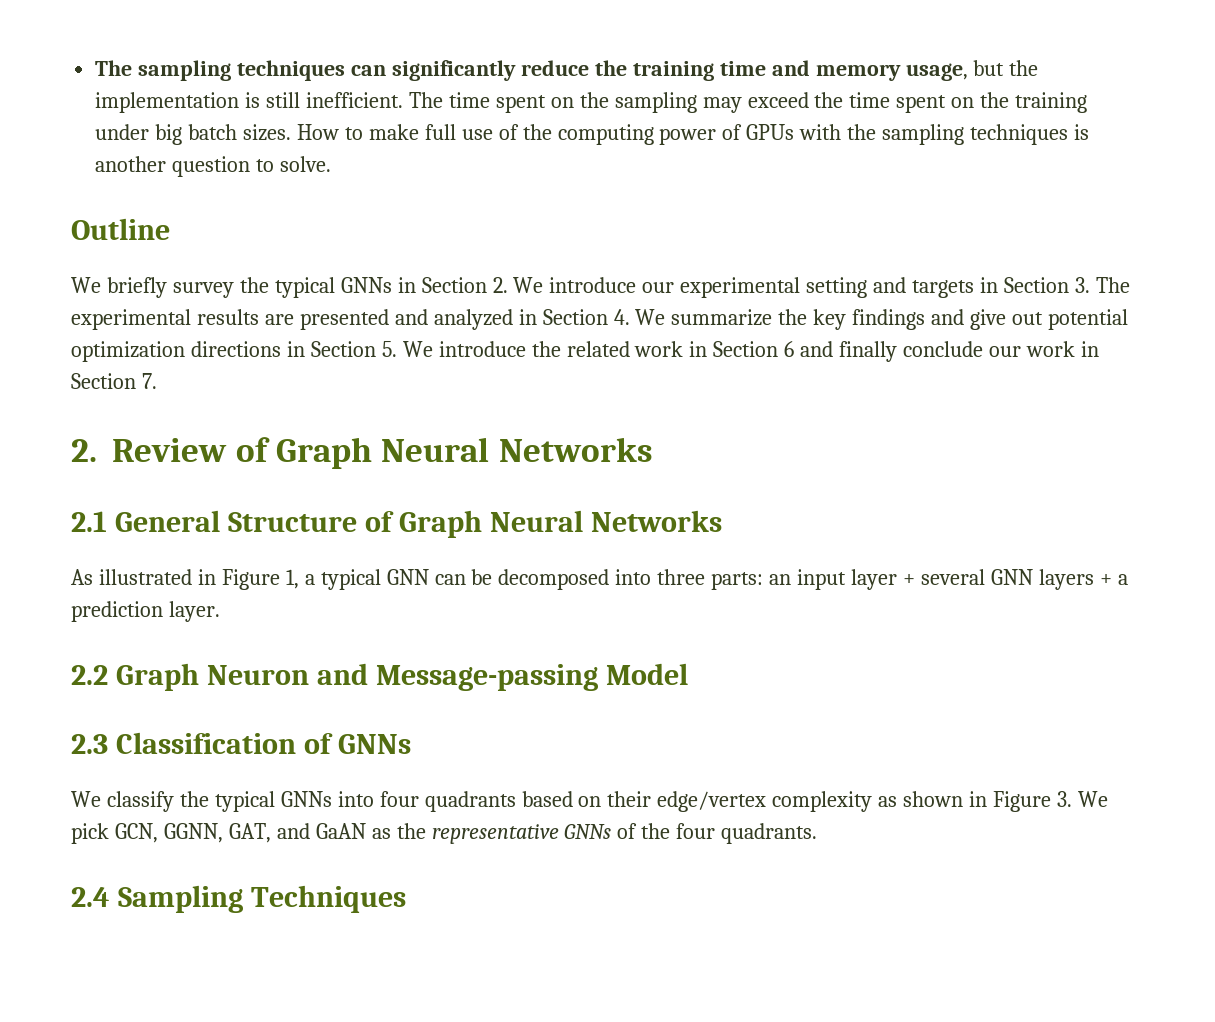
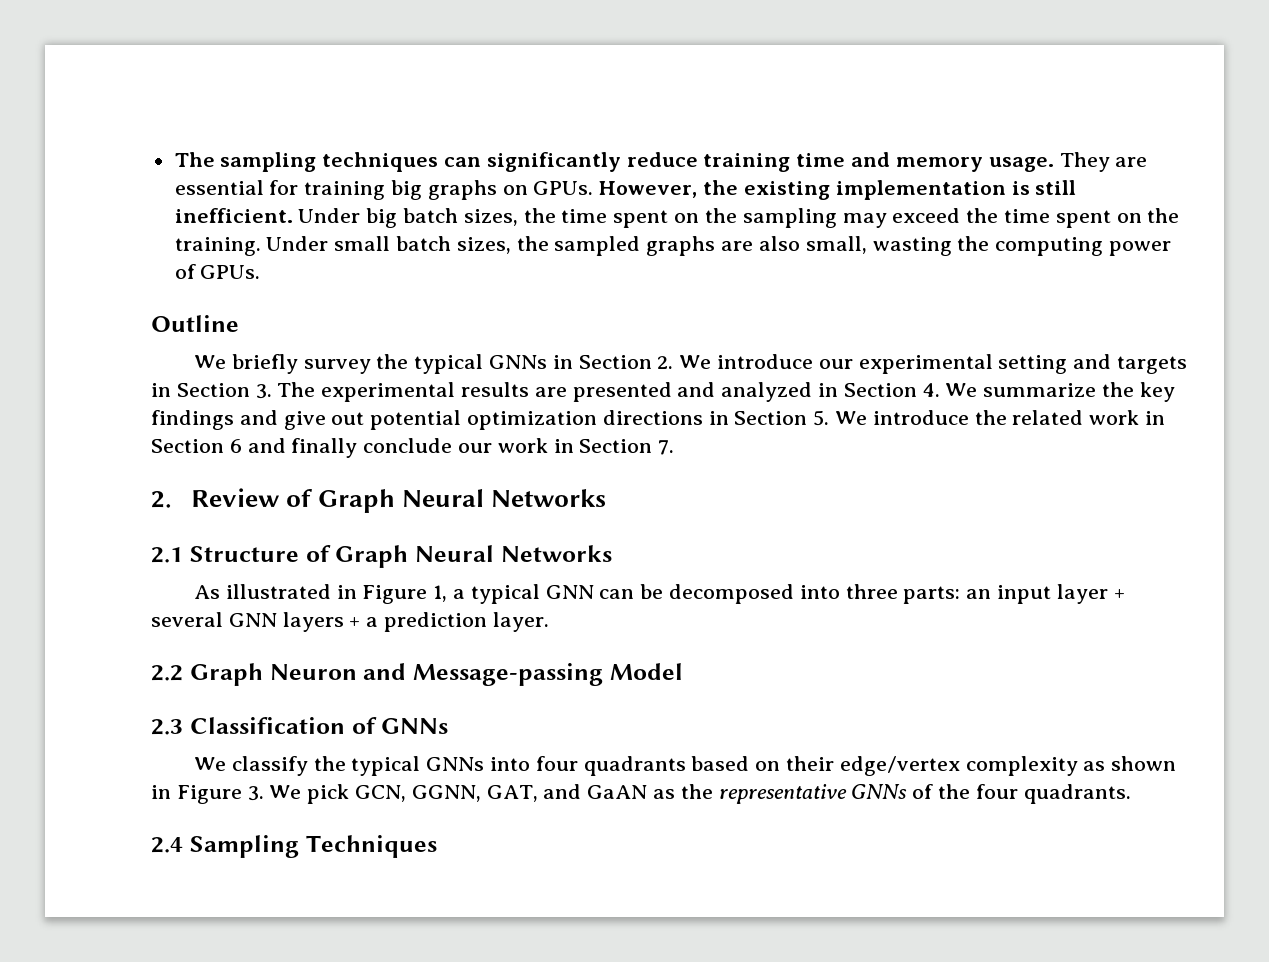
- The sampling techniques can significantly reduce the training time and memory usage, but the implementation is still inefficient. The time spent on the sampling may exceed the time spent on the training under big batch sizes. How to make full use of the computing power of GPUs with the sampling techniques is another question to solve.
+ The sampling techniques can significantly reduce training time and memory usage. They are essential for training big graphs on GPUs. However, the existing implementation is still inefficient. Under big batch sizes, the time spent on the sampling may exceed the time spent on the training. Under small batch sizes, the sampled graphs are also small, wasting the computing power of GPUs.
- 2.1 General Structure of Graph Neural Networks
+ 2.1 Structure of Graph Neural Networks

